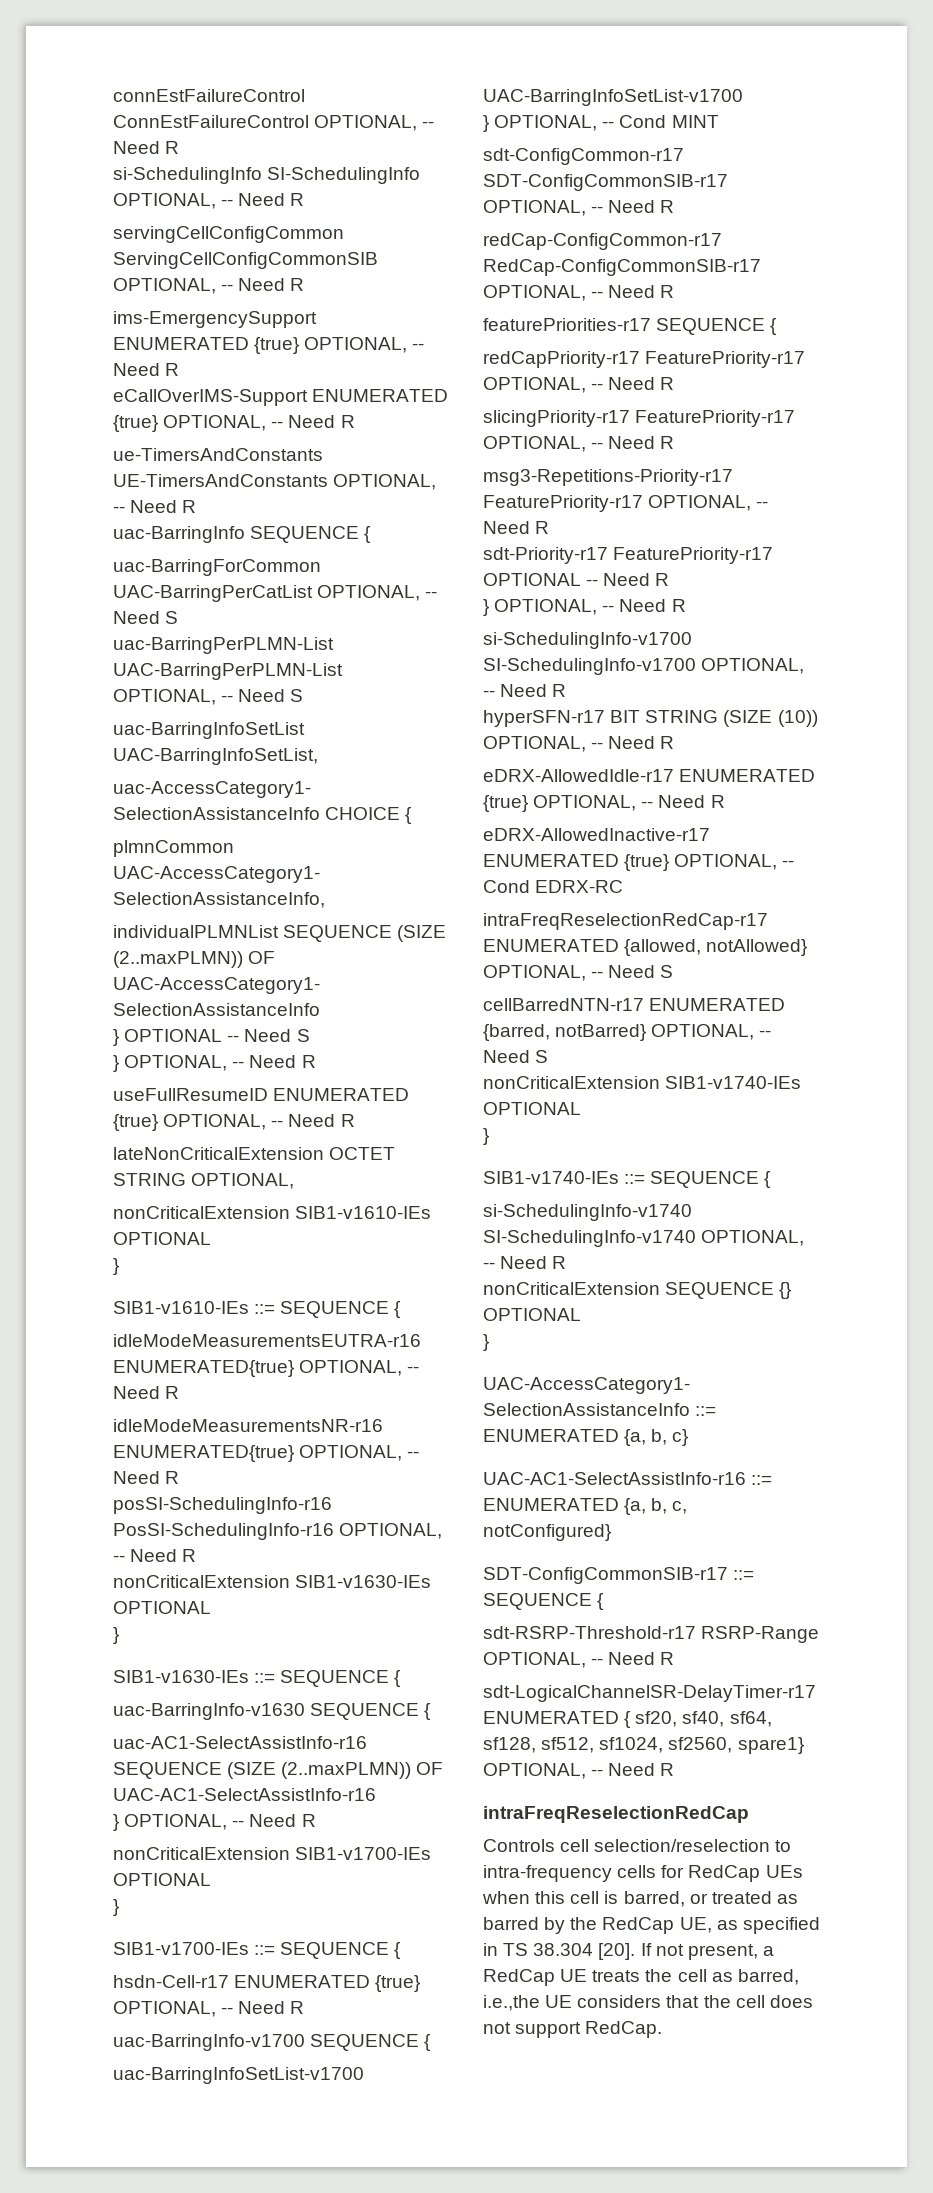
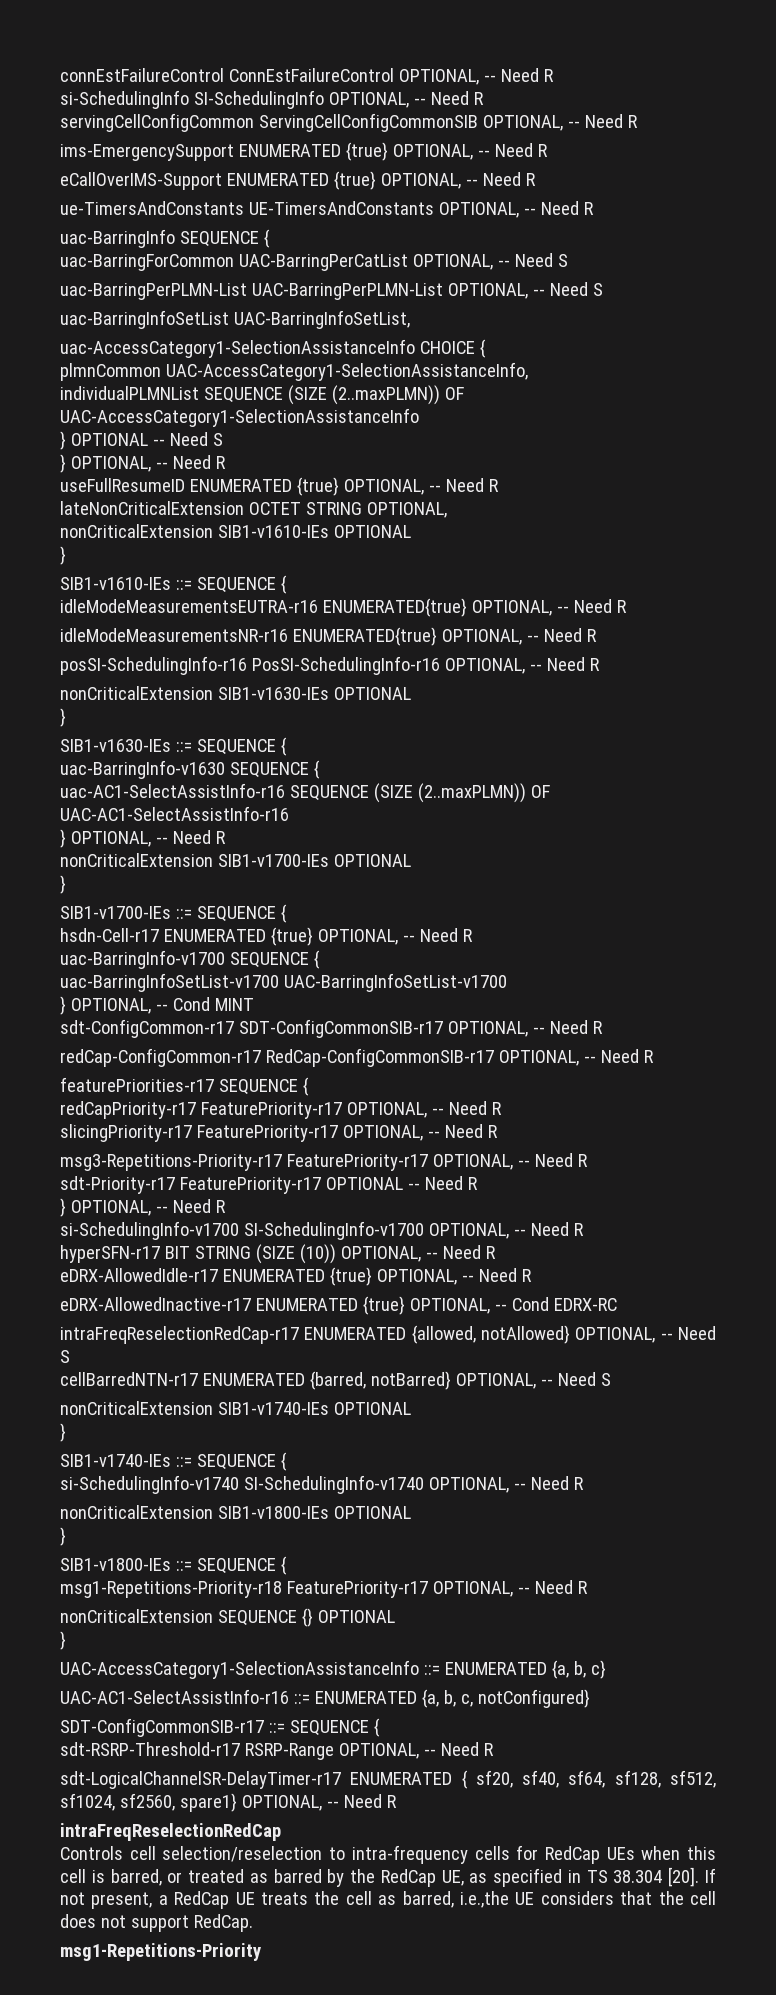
+ nonCriticalExtension SIB1-v1800-IEs OPTIONAL
+ }
+ SIB1-v1800-IEs ::= SEQUENCE {
+ msg1-Repetitions-Priority-r18 FeaturePriority-r17 OPTIONAL, -- Need R
+ msg1-Repetitions-Priority

